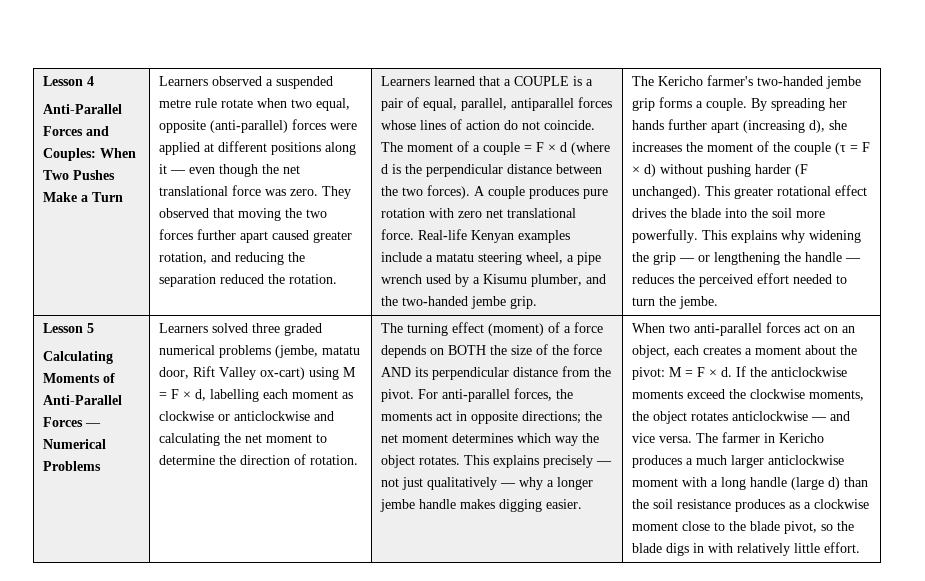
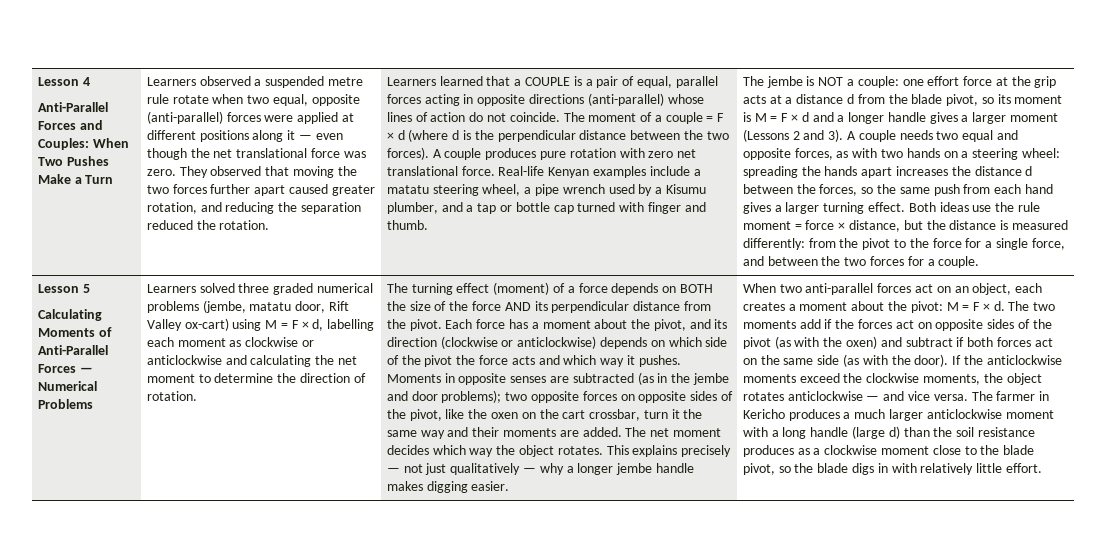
- Learners learned that a COUPLE is a pair of equal, parallel, antiparallel forces whose lines of action do not coincide.
+ Learners learned that a COUPLE is a pair of equal, parallel forces acting in opposite directions (anti-parallel) whose lines of action do not coincide.
- Real-life Kenyan examples include a matatu steering wheel, a pipe wrench used by a Kisumu plumber, and the two-handed jembe grip. | The Kericho farmer's two-handed jembe grip forms a couple. By spreading her hands further apart (increasing d), she increases the moment of the couple (τ = F × d) without pushing harder (F unchanged). This greater rotational effect drives the blade into the soil more powerfully. This explains why widening the grip — or lengthening the handle — reduces the perceived effort needed to turn the jembe.
+ Real-life Kenyan examples include a matatu steering wheel, a pipe wrench used by a Kisumu plumber, and a tap or bottle cap turned with finger and thumb. | The jembe is NOT a couple: one effort force at the grip acts at a distance d from the blade pivot, so its moment is M = F × d and a longer handle gives a larger moment (Lessons 2 and 3). A couple needs two equal and opposite forces, as with two hands on a steering wheel: spreading the hands apart increases the distance d between the forces, so the same push from each hand gives a larger turning effect. Both ideas use the rule moment = force × distance, but the distance is measured differently: from the pivot to the force for a single force, and between the two forces for a couple.
- For anti-parallel forces, the moments act in opposite directions; the net moment determines which way the object rotates.
+ Each force has a moment about the pivot, and its direction (clockwise or anticlockwise) depends on which side of the pivot the force acts and which way it pushes. Moments in opposite senses are subtracted (as in the jembe and door problems); two opposite forces on opposite sides of the pivot, like the oxen on the cart crossbar, turn it the same way and their moments are added. The net moment decides which way the object rotates.
+ The two moments add if the forces act on opposite sides of the pivot (as with the oxen) and subtract if both forces act on the same side (as with the door).

